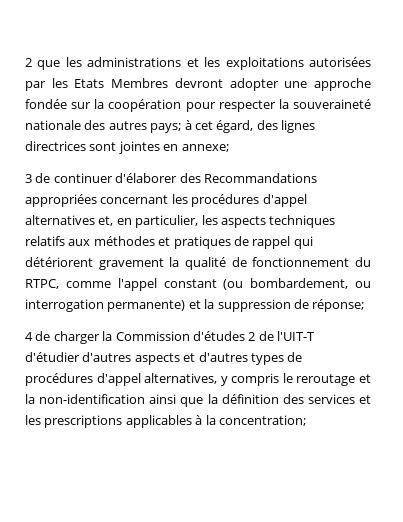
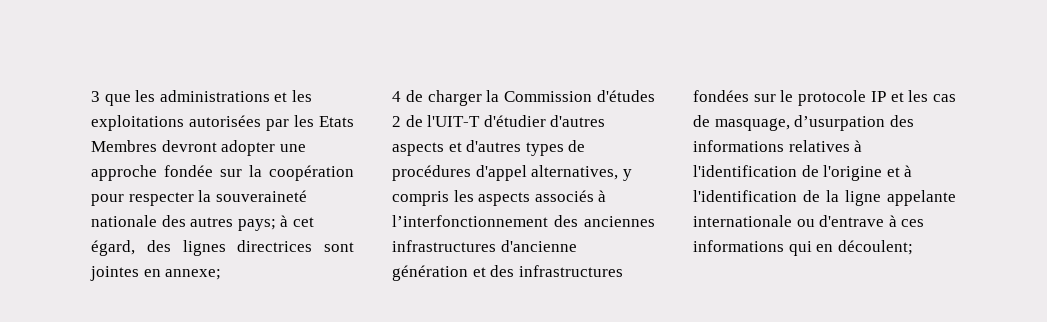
- 2 que les administrations et les exploitations autorisées par les Etats Membres devront adopter une approche fondée sur la coopération pour respecter la souveraineté nationale des autres pays; à cet égard, des lignes directrices sont jointes en annexe;
+ 3 que les administrations et les exploitations autorisées par les Etats Membres devront adopter une approche fondée sur la coopération pour respecter la souveraineté nationale des autres pays; à cet égard, des lignes directrices sont jointes en annexe;
- 3 de continuer d'élaborer des Recommandations appropriées concernant les procédures d'appel alternatives et, en particulier, les aspects techniques relatifs aux méthodes et pratiques de rappel qui détériorent gravement la qualité de fonctionnement du RTPC, comme l'appel constant (ou bombardement, ou interrogation permanente) et la suppression de réponse;
- 4 de charger la Commission d'études 2 de l'UIT-T d'étudier d'autres aspects et d'autres types de procédures d'appel alternatives, y compris le reroutage et la non-identification ainsi que la définition des services et les prescriptions applicables à la concentration;
+ 4 de charger la Commission d'études 2 de l'UIT-T d'étudier d'autres aspects et d'autres types de procédures d'appel alternatives, y compris les aspects associés à l’interfonctionnement des anciennes infrastructures d'ancienne génération et des infrastructures fondées sur le protocole IP et les cas de masquage, d’usurpation des informations relatives à l'identification de l'origine et à l'identification de la ligne appelante internationale ou d'entrave à ces informations qui en découlent;

